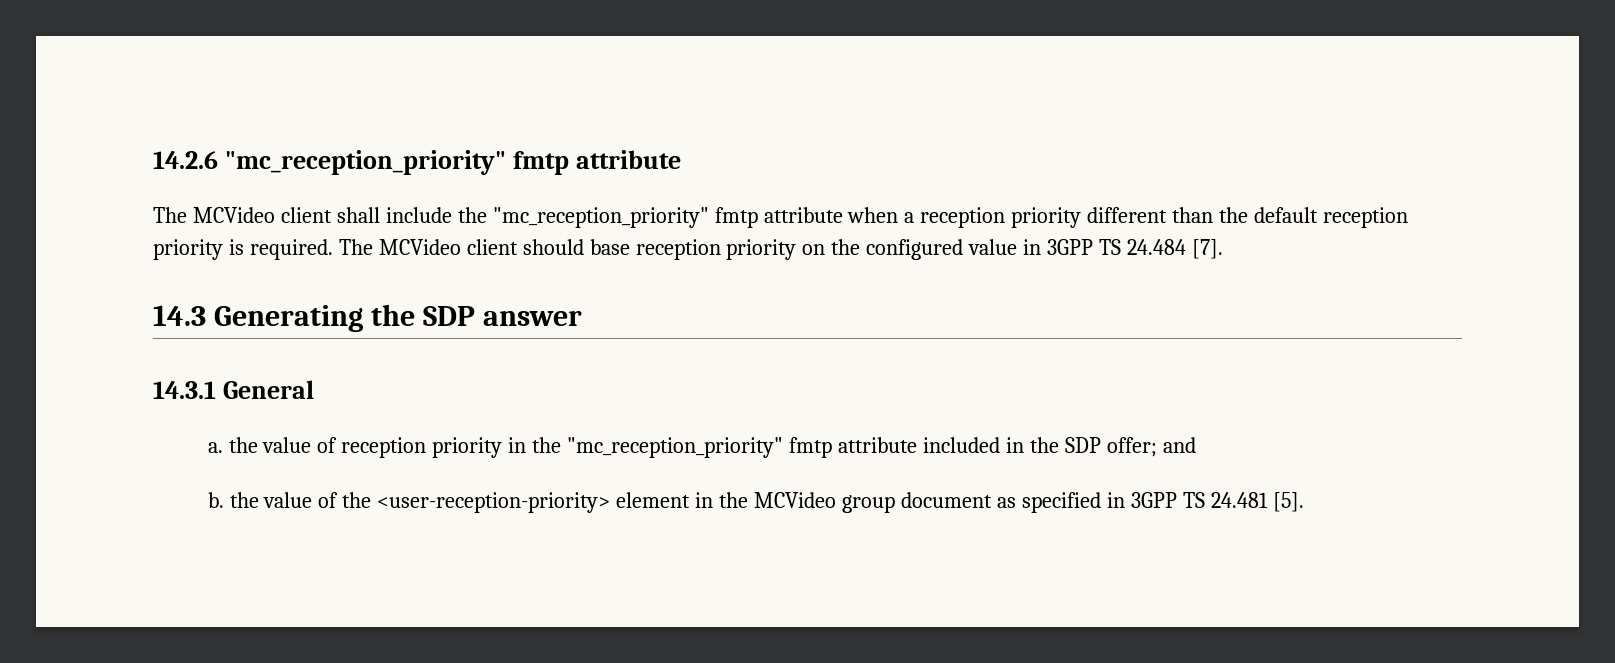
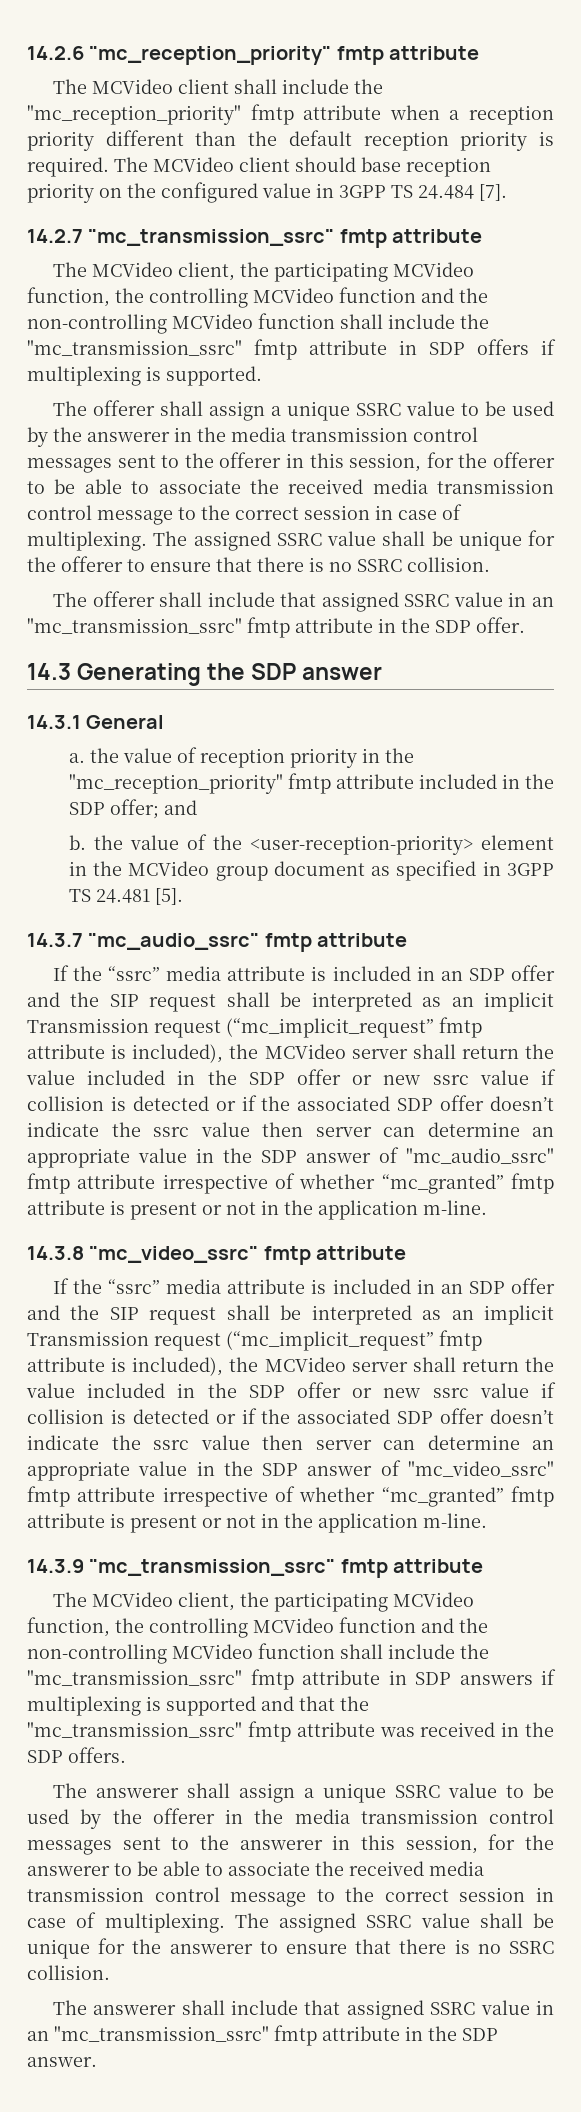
+ 14.2.7 "mc_transmission_ssrc" fmtp attribute
+ The MCVideo client, the participating MCVideo function, the controlling MCVideo function and the non-controlling MCVideo function shall include the "mc_transmission_ssrc" fmtp attribute in SDP offers if multiplexing is supported.
+ The offerer shall assign a unique SSRC value to be used by the answerer in the media transmission control messages sent to the offerer in this session, for the offerer to be able to associate the received media transmission control message to the correct session in case of multiplexing. The assigned SSRC value shall be unique for the offerer to ensure that there is no SSRC collision.
+ The offerer shall include that assigned SSRC value in an "mc_transmission_ssrc" fmtp attribute in the SDP offer.
+ 14.3.7 "mc_audio_ssrc" fmtp attribute
+ If the “ssrc” media attribute is included in an SDP offer and the SIP request shall be interpreted as an implicit Transmission request (“mc_implicit_request” fmtp attribute is included), the MCVideo server shall return the value included in the SDP offer or new ssrc value if collision is detected or if the associated SDP offer doesn’t indicate the ssrc value then server can determine an appropriate value in the SDP answer of "mc_audio_ssrc" fmtp attribute irrespective of whether “mc_granted” fmtp attribute is present or not in the application m-line.
+ 14.3.8 "mc_video_ssrc" fmtp attribute
+ If the “ssrc” media attribute is included in an SDP offer and the SIP request shall be interpreted as an implicit Transmission request (“mc_implicit_request” fmtp attribute is included), the MCVideo server shall return the value included in the SDP offer or new ssrc value if collision is detected or if the associated SDP offer doesn’t indicate the ssrc value then server can determine an appropriate value in the SDP answer of "mc_video_ssrc" fmtp attribute irrespective of whether “mc_granted” fmtp attribute is present or not in the application m-line.
+ 14.3.9 "mc_transmission_ssrc" fmtp attribute
+ The MCVideo client, the participating MCVideo function, the controlling MCVideo function and the non-controlling MCVideo function shall include the "mc_transmission_ssrc" fmtp attribute in SDP answers if multiplexing is supported and that the "mc_transmission_ssrc" fmtp attribute was received in the SDP offers.
+ The answerer shall assign a unique SSRC value to be used by the offerer in the media transmission control messages sent to the answerer in this session, for the answerer to be able to associate the received media transmission control message to the correct session in case of multiplexing. The assigned SSRC value shall be unique for the answerer to ensure that there is no SSRC collision.
+ The answerer shall include that assigned SSRC value in an "mc_transmission_ssrc" fmtp attribute in the SDP answer.

